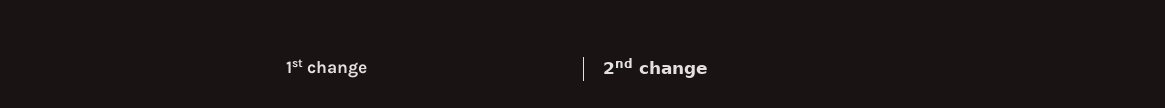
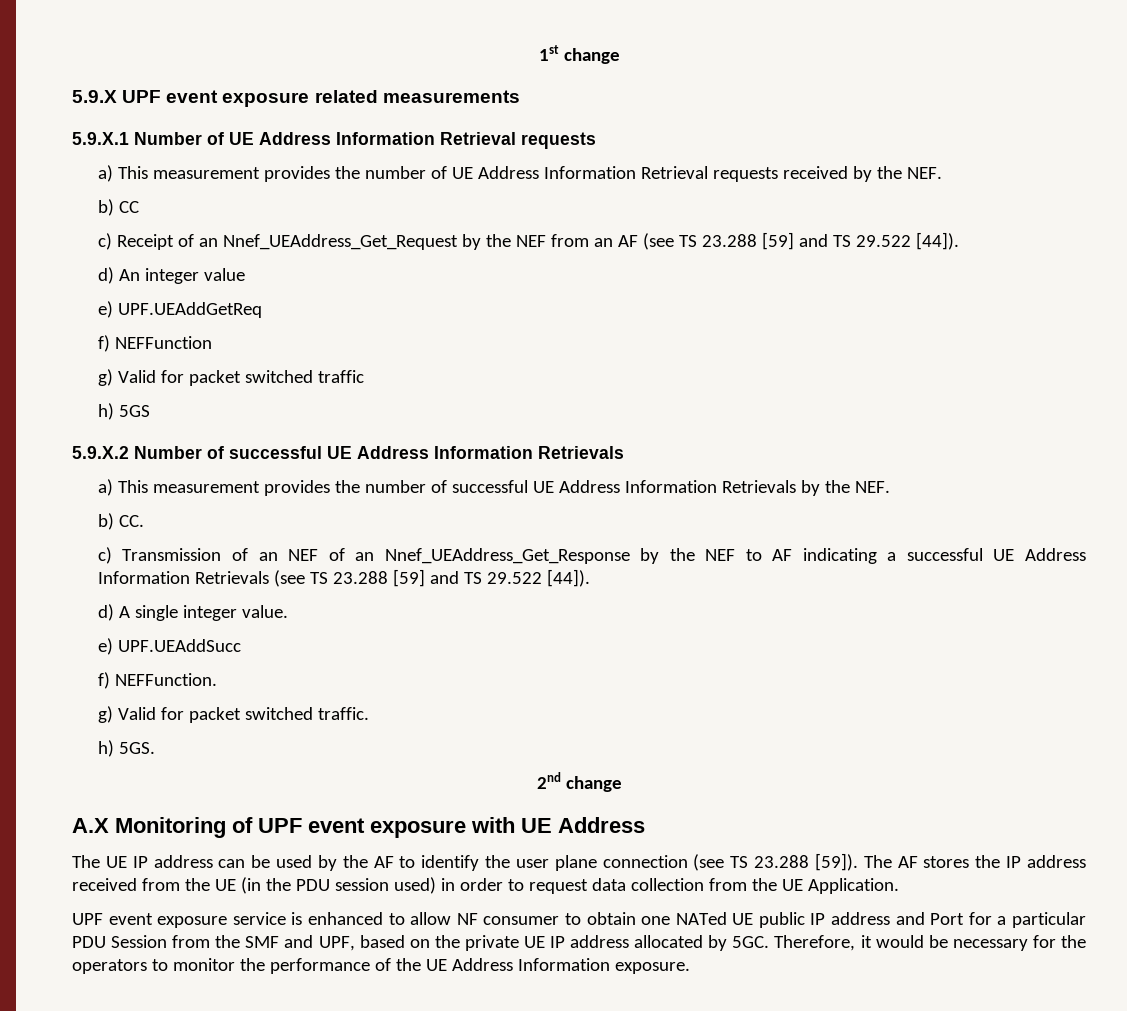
+ 5.9.X UPF event exposure related measurements
+ 5.9.X.1 Number of UE Address Information Retrieval requests
+ a) This measurement provides the number of UE Address Information Retrieval requests received by the NEF.
+ b) CC
+ c) Receipt of an Nnef_UEAddress_Get_Request by the NEF from an AF (see TS 23.288 [59] and TS 29.522 [44]).
+ d) An integer value
+ e) UPF.UEAddGetReq
+ f) NEFFunction
+ g) Valid for packet switched traffic
+ h) 5GS
+ 5.9.X.2 Number of successful UE Address Information Retrievals
+ a) This measurement provides the number of successful UE Address Information Retrievals by the NEF.
+ b) CC.
+ c) Transmission of an NEF of an Nnef_UEAddress_Get_Response by the NEF to AF indicating a successful UE Address Information Retrievals (see TS 23.288 [59] and TS 29.522 [44]).
+ d) A single integer value.
+ e) UPF.UEAddSucc
+ f) NEFFunction.
+ g) Valid for packet switched traffic.
+ h) 5GS.
  2nd change
+ A.X Monitoring of UPF event exposure with UE Address
+ The UE IP address can be used by the AF to identify the user plane connection (see TS 23.288 [59]). The AF stores the IP address received from the UE (in the PDU session used) in order to request data collection from the UE Application.
+ UPF event exposure service is enhanced to allow NF consumer to obtain one NATed UE public IP address and Port for a particular PDU Session from the SMF and UPF, based on the private UE IP address allocated by 5GC. Therefore, it would be necessary for the operators to monitor the performance of the UE Address Information exposure.

